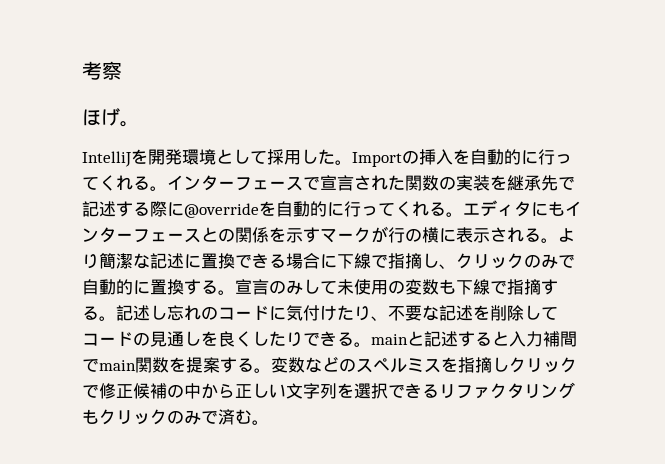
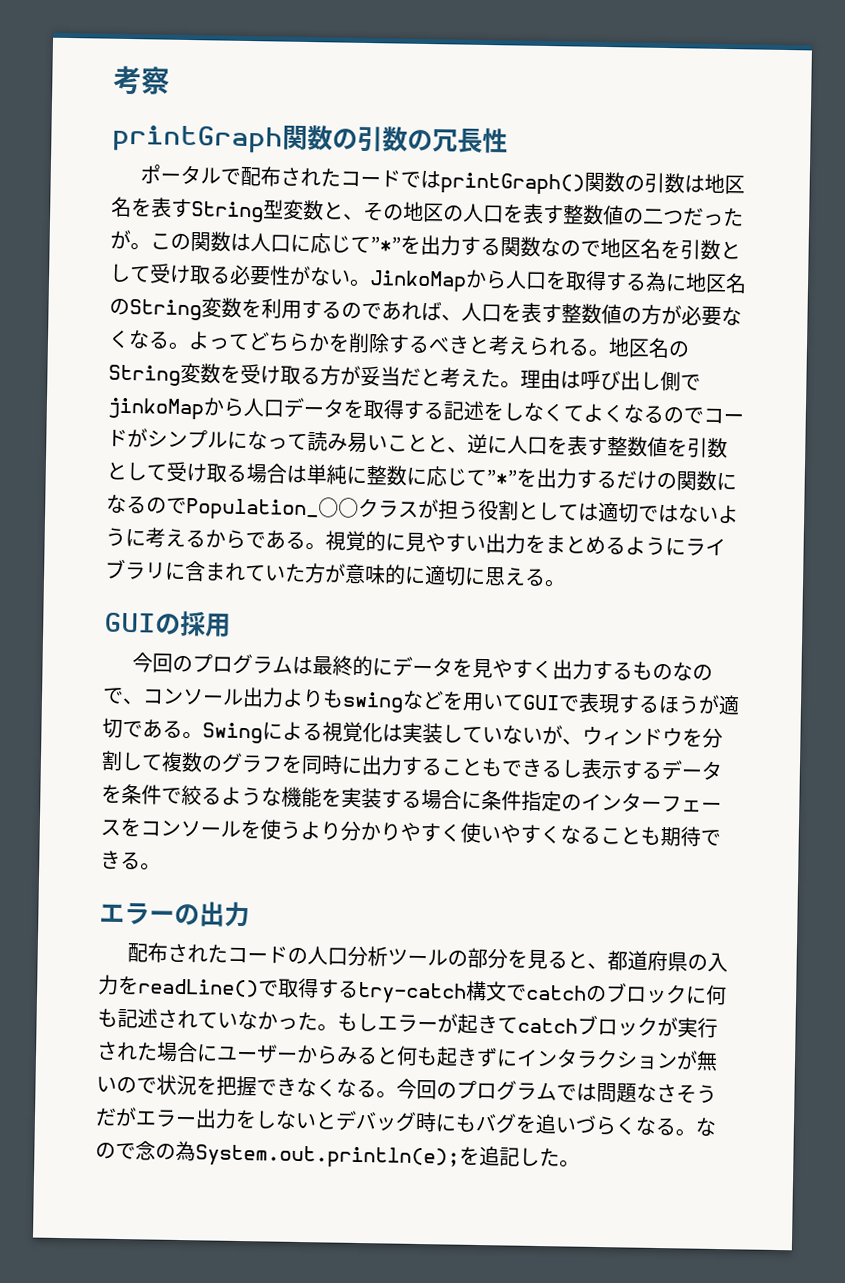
- ほげ。
- IntelliJを開発環境として採用した。Importの挿入を自動的に行ってくれる。インターフェースで宣言された関数の実装を継承先で記述する際に@overrideを自動的に行ってくれる。エディタにもインターフェースとの関係を示すマークが行の横に表示される。より簡潔な記述に置換できる場合に下線で指摘し、クリックのみで自動的に置換する。宣言のみして未使用の変数も下線で指摘する。記述し忘れのコードに気付けたり、不要な記述を削除してコードの見通しを良くしたりできる。mainと記述すると入力補間でmain関数を提案する。変数などのスペルミスを指摘しクリックで修正候補の中から正しい文字列を選択できるリファクタリングもクリックのみで済む。
+ printGraph関数の引数の冗長性
+ ポータルで配布されたコードではprintGraph()関数の引数は地区名を表すString型変数と、その地区の人口を表す整数値の二つだったが。この関数は人口に応じて”*”を出力する関数なので地区名を引数として受け取る必要性がない。JinkoMapから人口を取得する為に地区名のString変数を利用するのであれば、人口を表す整数値の方が必要なくなる。よってどちらかを削除するべきと考えられる。地区名のString変数を受け取る方が妥当だと考えた。理由は呼び出し側でjinkoMapから人口データを取得する記述をしなくてよくなるのでコードがシンプルになって読み易いことと、逆に人口を表す整数値を引数として受け取る場合は単純に整数に応じて”*”を出力するだけの関数になるのでPopulation_○○クラスが担う役割としては適切ではないように考えるからである。視覚的に見やすい出力をまとめるようにライブラリに含まれていた方が意味的に適切に思える。
+ GUIの採用
+ 今回のプログラムは最終的にデータを見やすく出力するものなので、コンソール出力よりもswingなどを用いてGUIで表現するほうが適切である。Swingによる視覚化は実装していないが、ウィンドウを分割して複数のグラフを同時に出力することもできるし表示するデータを条件で絞るような機能を実装する場合に条件指定のインターフェースをコンソールを使うより分かりやすく使いやすくなることも期待できる。
+ エラーの出力
+ 配布されたコードの人口分析ツールの部分を見ると、都道府県の入力をreadLine()で取得するtry-catch構文でcatchのブロックに何も記述されていなかった。もしエラーが起きてcatchブロックが実行された場合にユーザーからみると何も起きずにインタラクションが無いので状況を把握できなくなる。今回のプログラムでは問題なさそうだがエラー出力をしないとデバッグ時にもバグを追いづらくなる。なので念の為System.out.println(e);を追記した。

